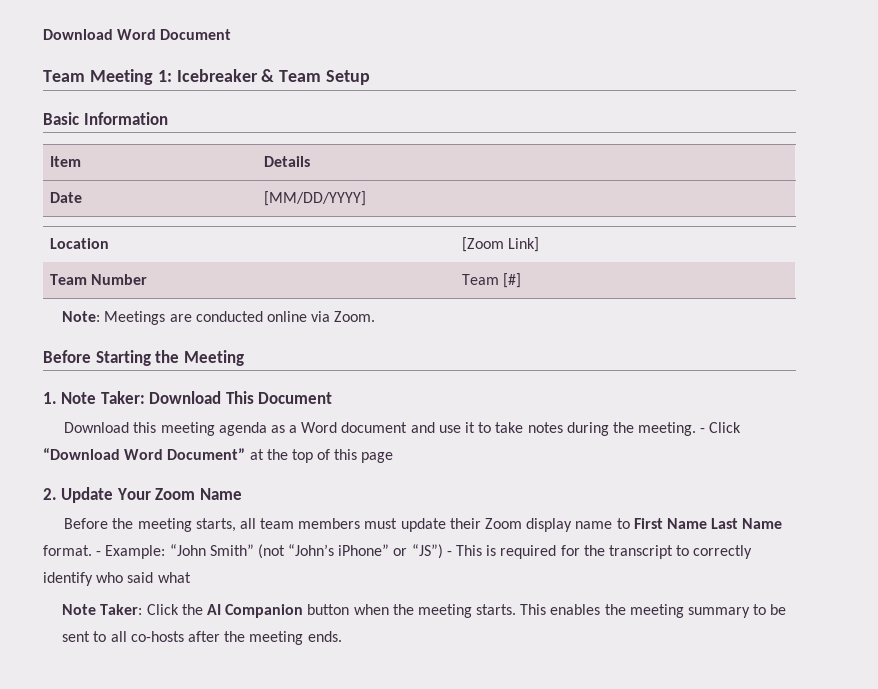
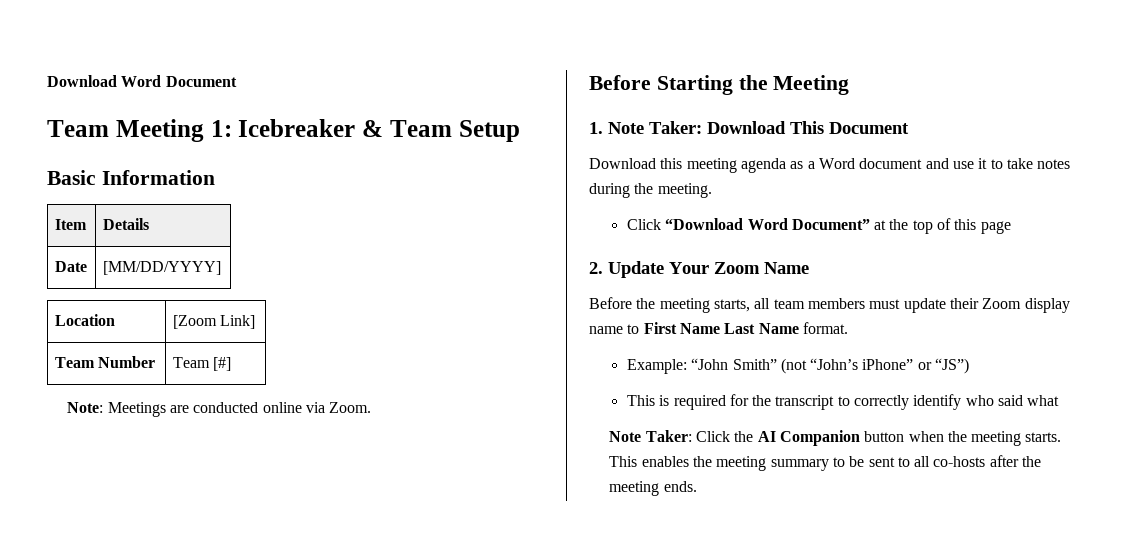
- Download this meeting agenda as a Word document and use it to take notes during the meeting. - Click “Download Word Document” at the top of this page
+ Download this meeting agenda as a Word document and use it to take notes during the meeting.
+ Click “Download Word Document” at the top of this page
- Before the meeting starts, all team members must update their Zoom display name to First Name Last Name format. - Example: “John Smith” (not “John’s iPhone” or “JS”) - This is required for the transcript to correctly identify who said what
+ Before the meeting starts, all team members must update their Zoom display name to First Name Last Name format.
+ Example: “John Smith” (not “John’s iPhone” or “JS”)
+ This is required for the transcript to correctly identify who said what

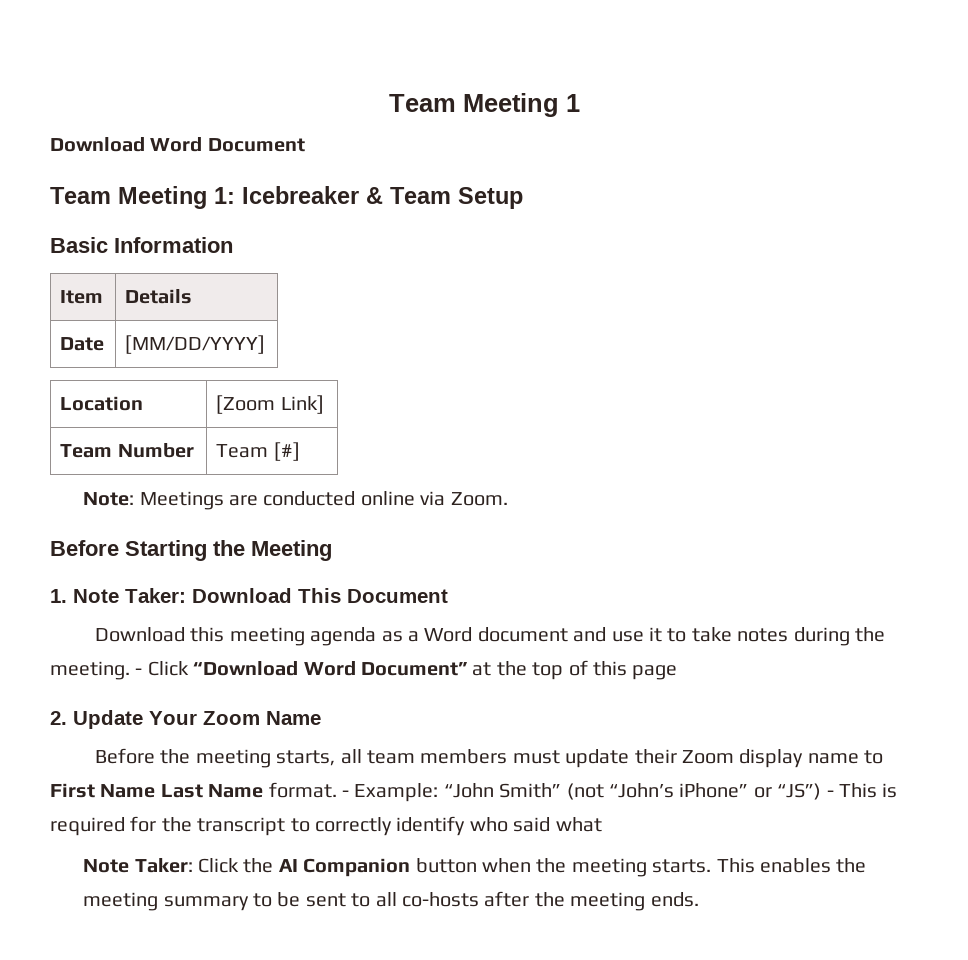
+ Team Meeting 1
- Download this meeting agenda as a Word document and use it to take notes during the meeting.
- Click “Download Word Document” at the top of this page
+ Download this meeting agenda as a Word document and use it to take notes during the meeting. - Click “Download Word Document” at the top of this page
- Before the meeting starts, all team members must update their Zoom display name to First Name Last Name format.
- Example: “John Smith” (not “John’s iPhone” or “JS”)
- This is required for the transcript to correctly identify who said what
+ Before the meeting starts, all team members must update their Zoom display name to First Name Last Name format. - Example: “John Smith” (not “John’s iPhone” or “JS”) - This is required for the transcript to correctly identify who said what

